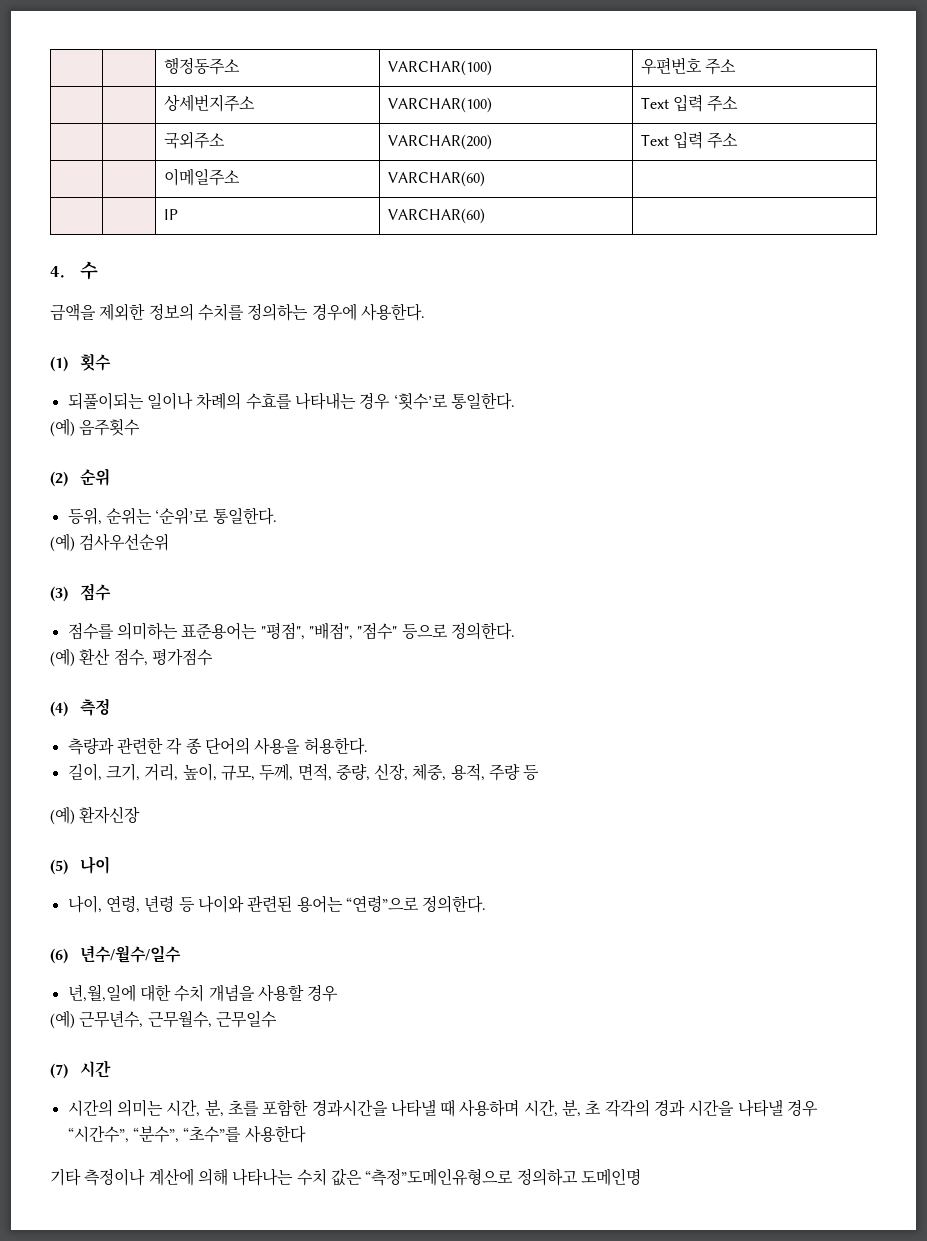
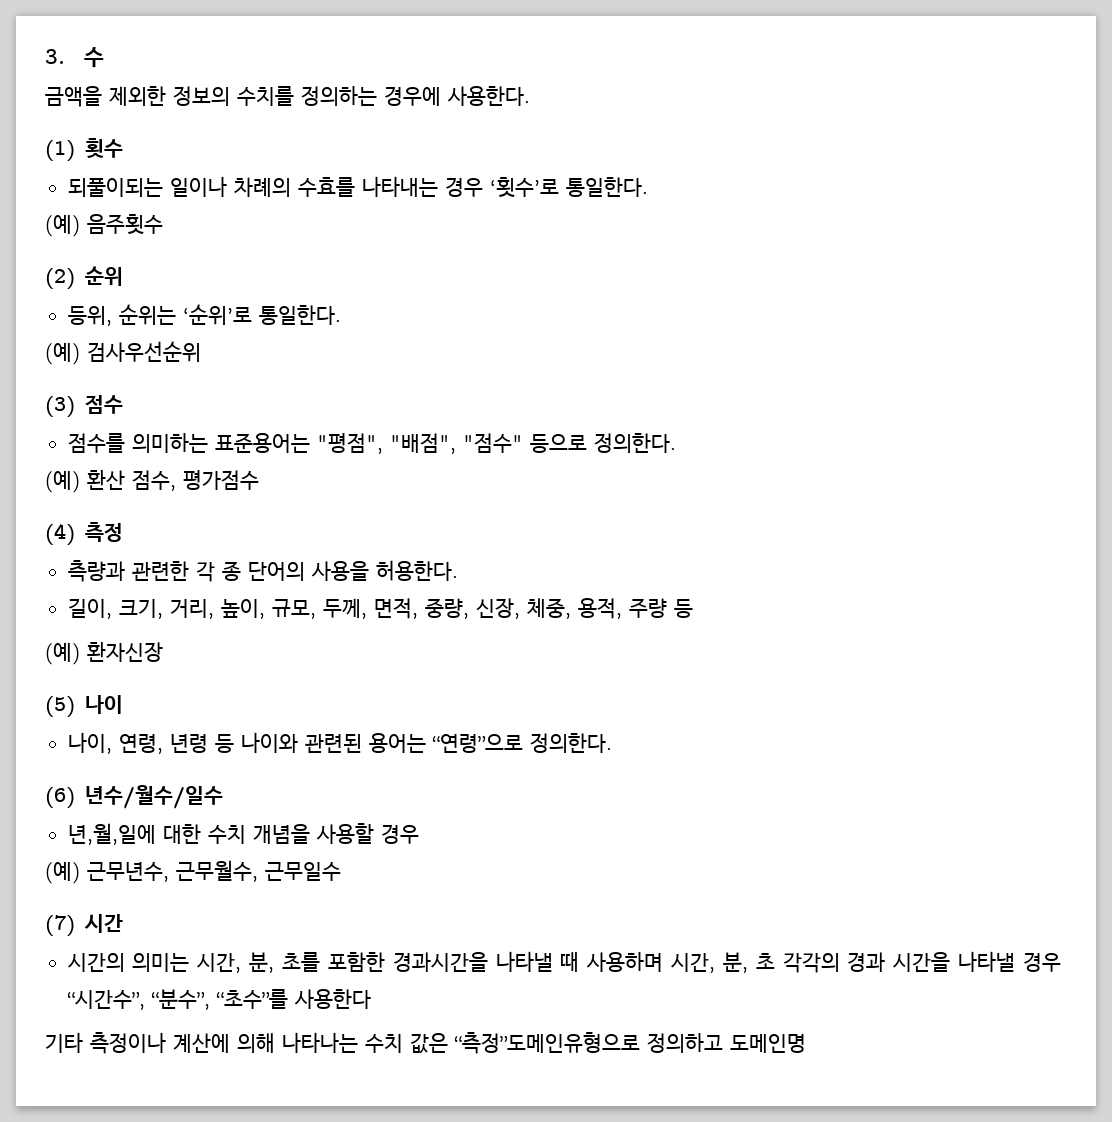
- | | 행정동주소 | VARCHAR(100) | 우편번호 주소
- | | 상세번지주소 | VARCHAR(100) | Text 입력 주소
- | | 국외주소 | VARCHAR(200) | Text 입력 주소
- | | 이메일주소 | VARCHAR(60) |
- | | IP | VARCHAR(60) |
- 4. 수
+ 3. 수

